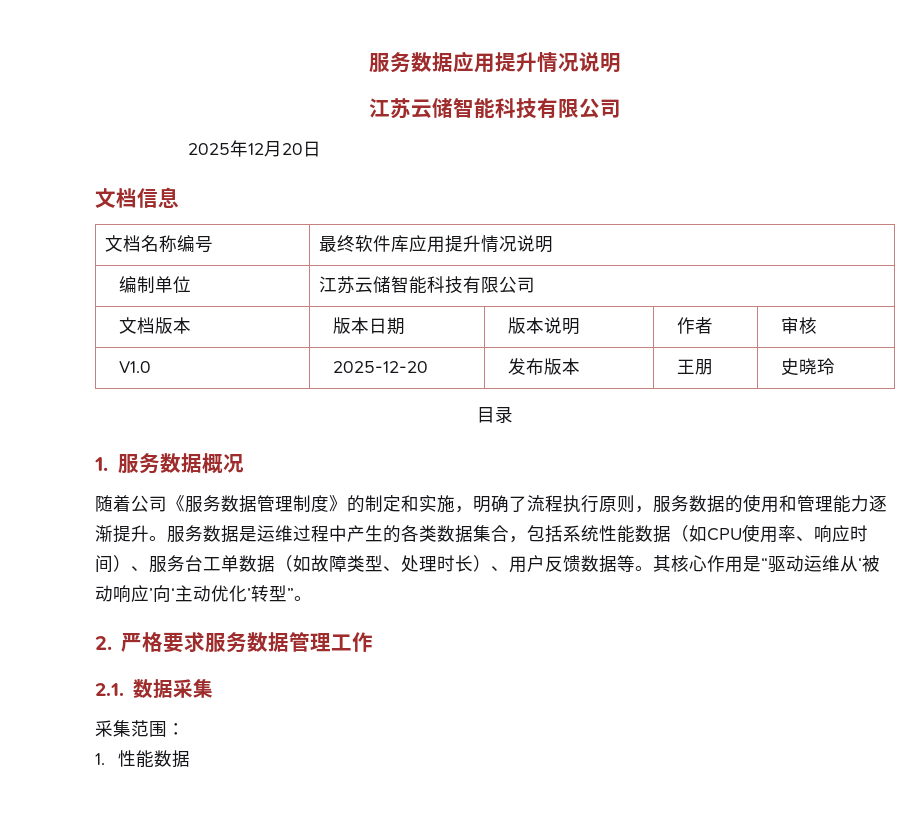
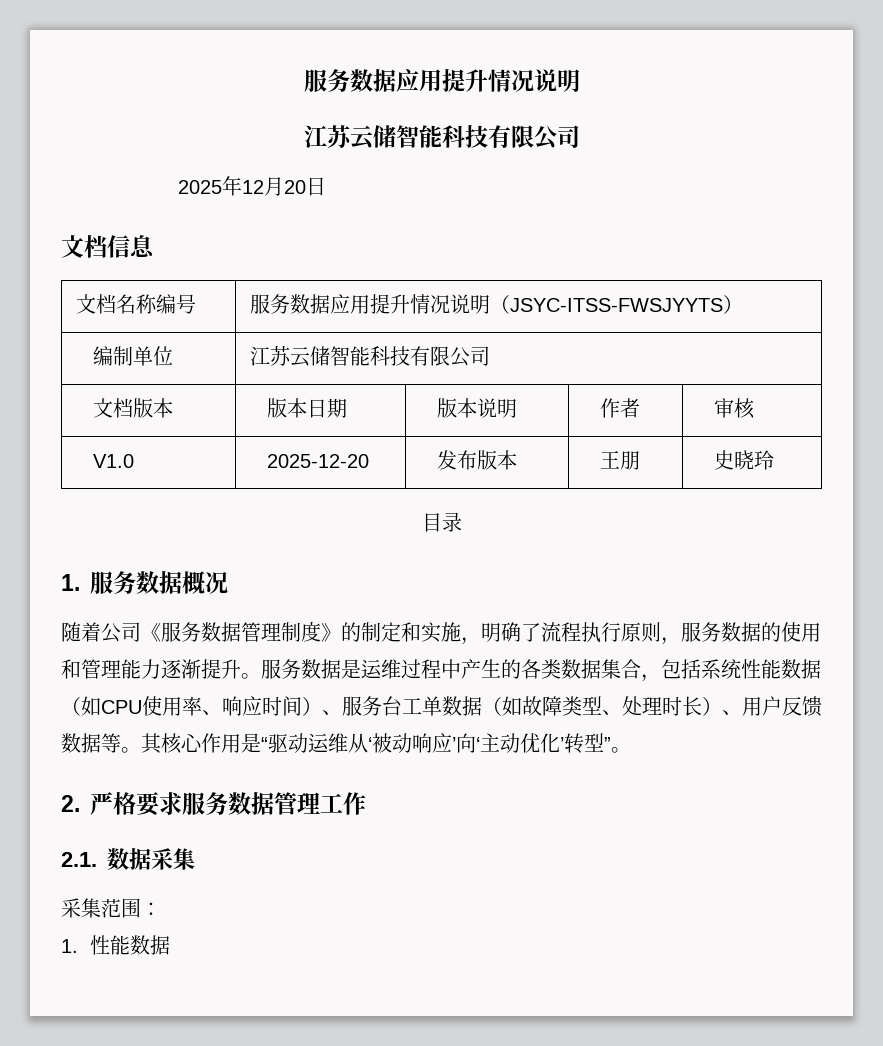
- 文档名称编号 | 最终软件库应用提升情况说明
+ 文档名称编号 | 服务数据应用提升情况说明（JSYC-ITSS-FWSJYYTS）

